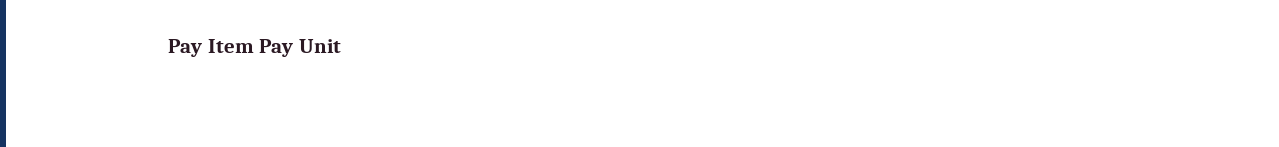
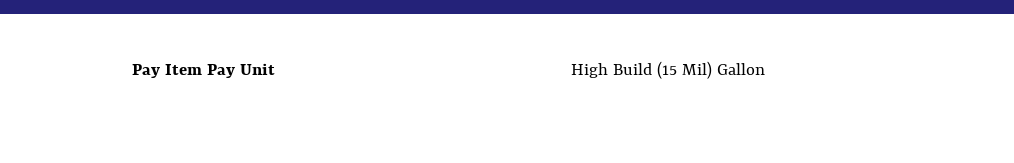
+ High Build (15 Mil) Gallon

